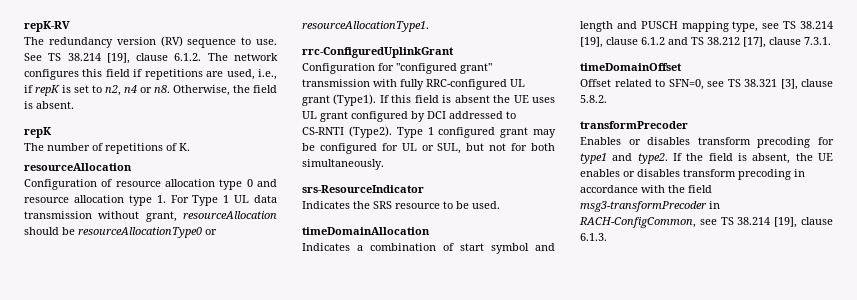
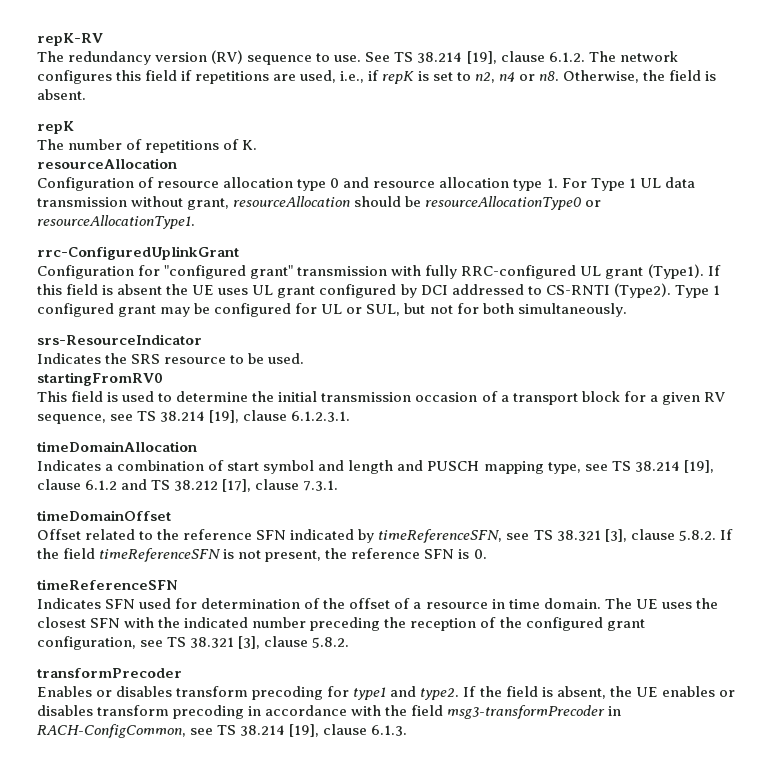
+ startingFromRV0
+ This field is used to determine the initial transmission occasion of a transport block for a given RV sequence, see TS 38.214 [19], clause 6.1.2.3.1.
- Offset related to SFN=0, see TS 38.321 [3], clause 5.8.2.
+ Offset related to the reference SFN indicated by timeReferenceSFN, see TS 38.321 [3], clause 5.8.2. If the field timeReferenceSFN is not present, the reference SFN is 0.
+ timeReferenceSFN
+ Indicates SFN used for determination of the offset of a resource in time domain. The UE uses the closest SFN with the indicated number preceding the reception of the configured grant configuration, see TS 38.321 [3], clause 5.8.2.

